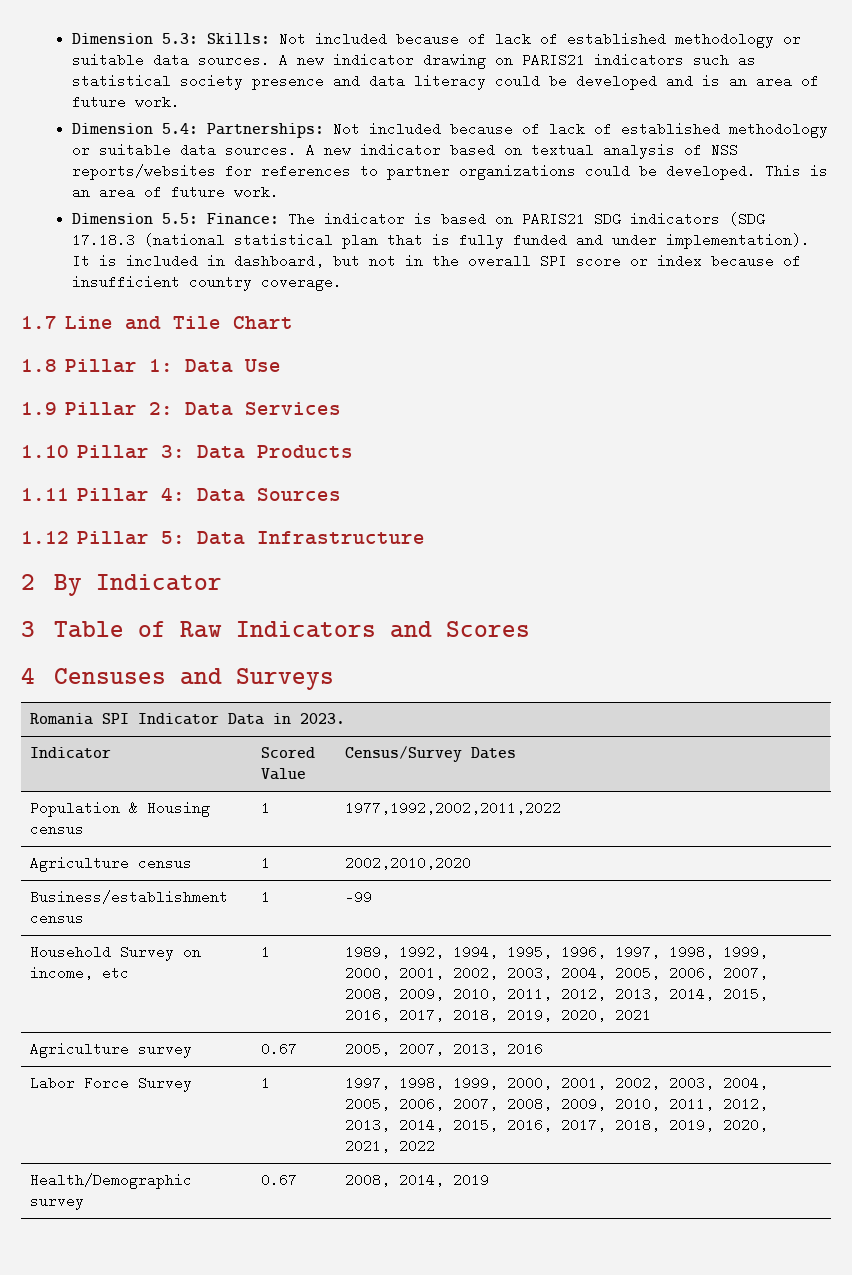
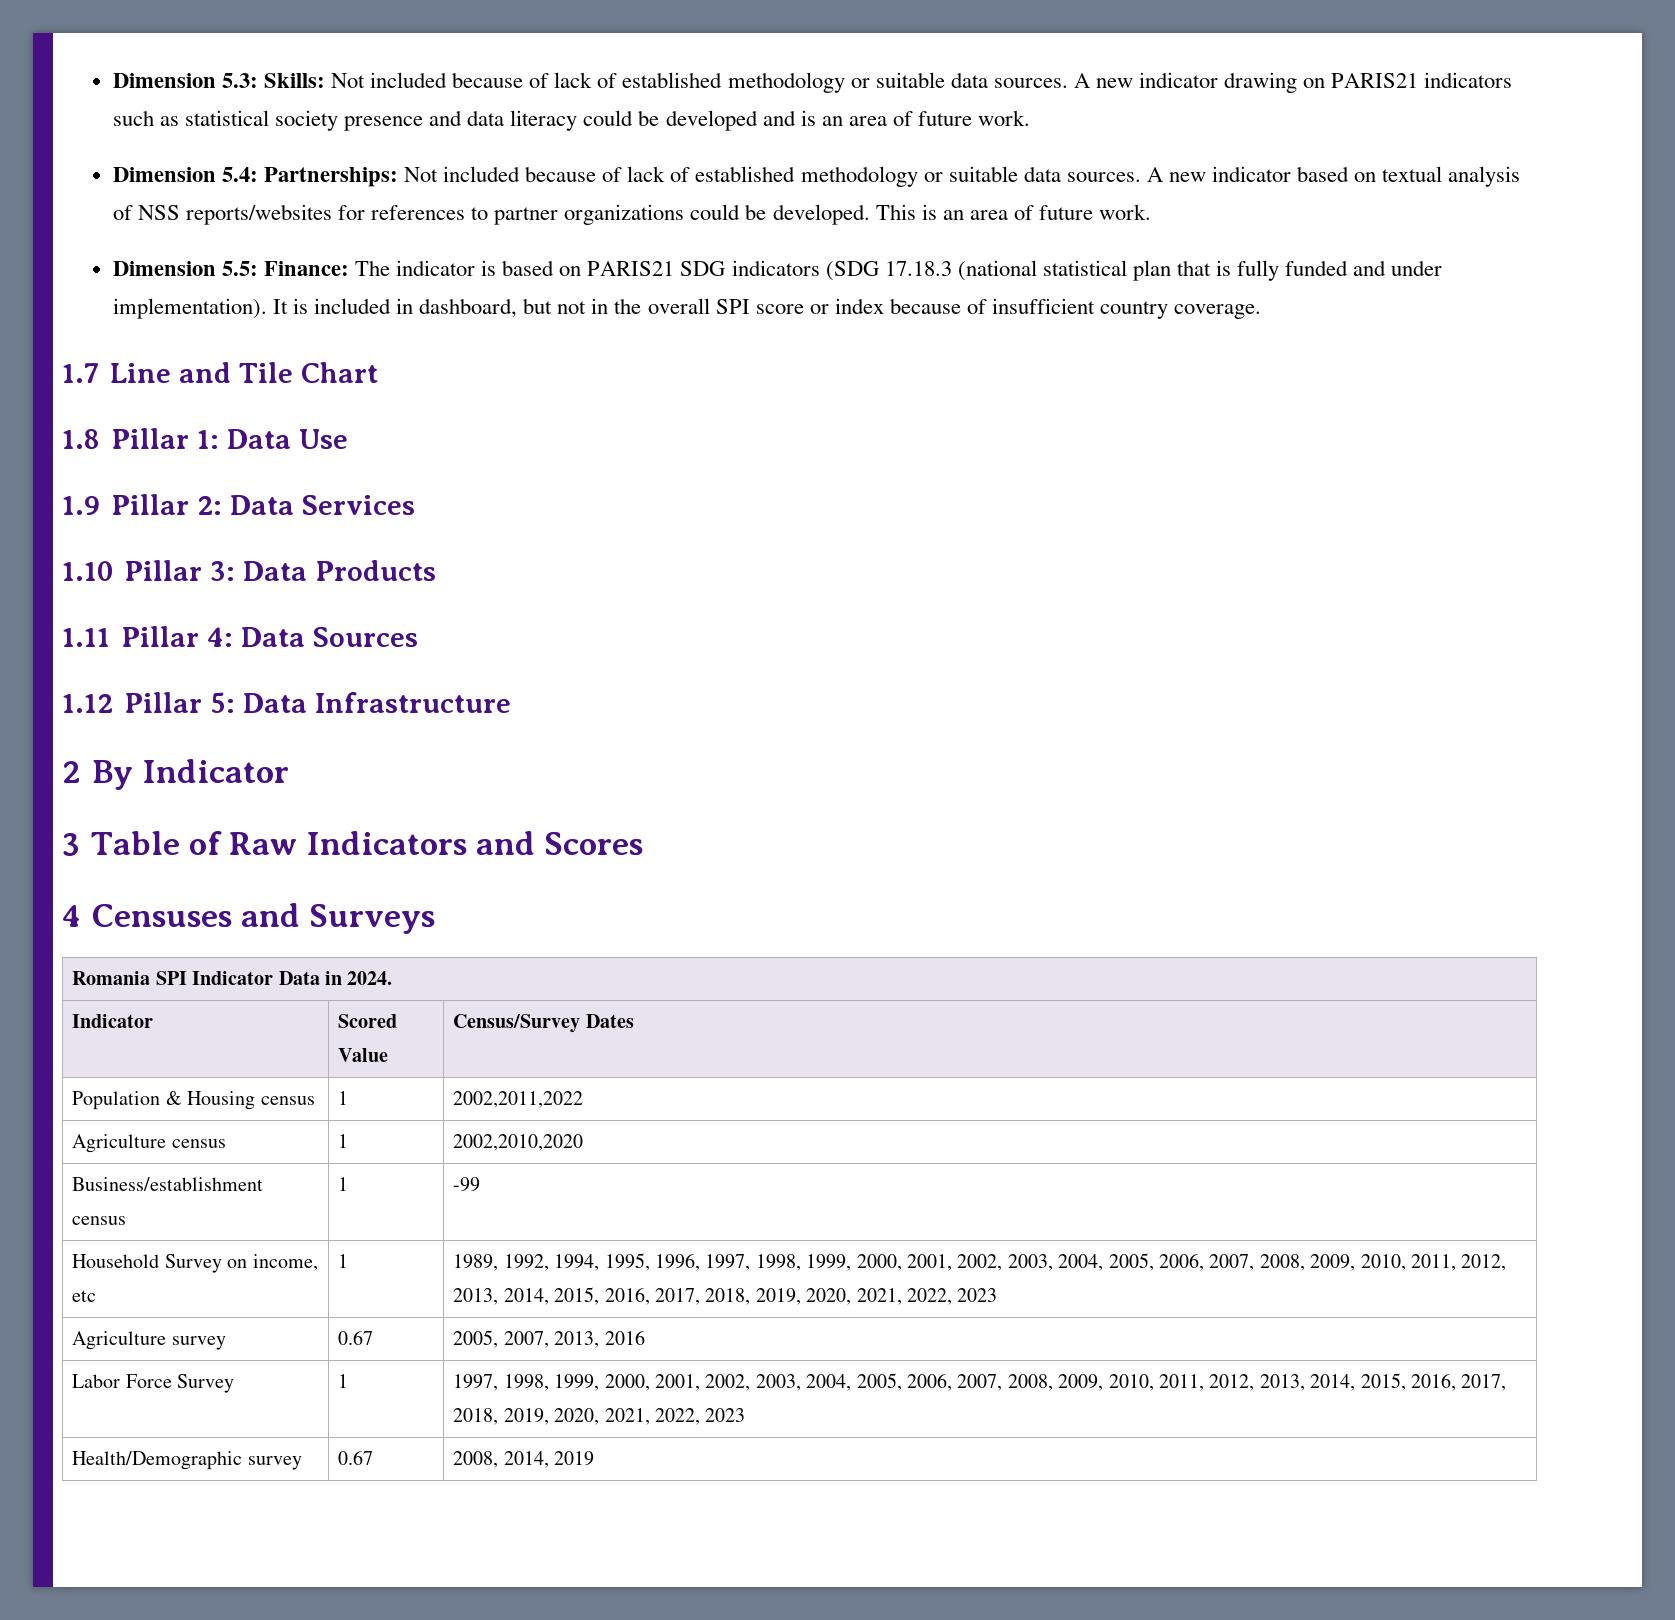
- Romania SPI Indicator Data in 2023.
+ Romania SPI Indicator Data in 2024.
- Population & Housing census | 1 | 1977,1992,2002,2011,2022
+ Population & Housing census | 1 | 2002,2011,2022
- Household Survey on income, etc | 1 | 1989, 1992, 1994, 1995, 1996, 1997, 1998, 1999, 2000, 2001, 2002, 2003, 2004, 2005, 2006, 2007, 2008, 2009, 2010, 2011, 2012, 2013, 2014, 2015, 2016, 2017, 2018, 2019, 2020, 2021
+ Household Survey on income, etc | 1 | 1989, 1992, 1994, 1995, 1996, 1997, 1998, 1999, 2000, 2001, 2002, 2003, 2004, 2005, 2006, 2007, 2008, 2009, 2010, 2011, 2012, 2013, 2014, 2015, 2016, 2017, 2018, 2019, 2020, 2021, 2022, 2023
- Labor Force Survey | 1 | 1997, 1998, 1999, 2000, 2001, 2002, 2003, 2004, 2005, 2006, 2007, 2008, 2009, 2010, 2011, 2012, 2013, 2014, 2015, 2016, 2017, 2018, 2019, 2020, 2021, 2022
+ Labor Force Survey | 1 | 1997, 1998, 1999, 2000, 2001, 2002, 2003, 2004, 2005, 2006, 2007, 2008, 2009, 2010, 2011, 2012, 2013, 2014, 2015, 2016, 2017, 2018, 2019, 2020, 2021, 2022, 2023

